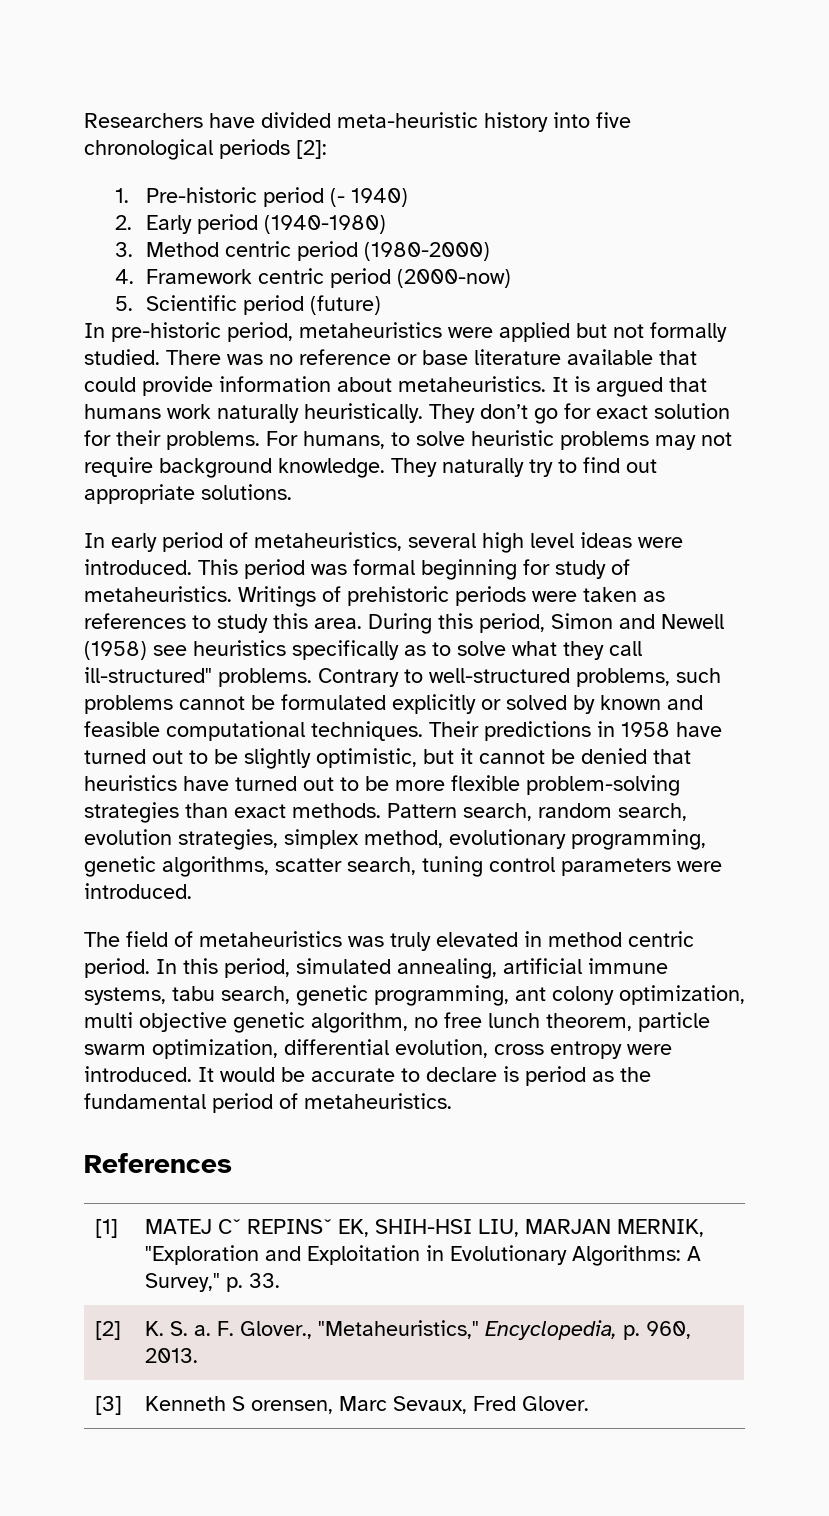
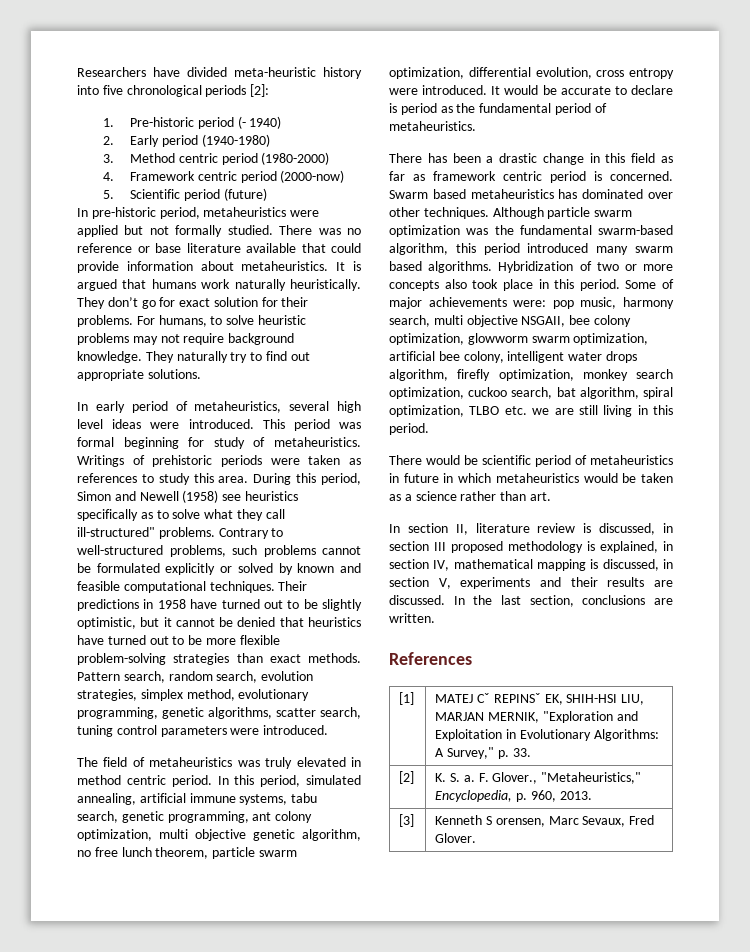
+ There has been a drastic change in this field as far as framework centric period is concerned. Swarm based metaheuristics has dominated over other techniques. Although particle swarm optimization was the fundamental swarm-based algorithm, this period introduced many swarm based algorithms. Hybridization of two or more concepts also took place in this period. Some of major achievements were: pop music, harmony search, multi objective NSGAII, bee colony optimization, glowworm swarm optimization, artificial bee colony, intelligent water drops algorithm, firefly optimization, monkey search optimization, cuckoo search, bat algorithm, spiral optimization, TLBO etc. we are still living in this period.
+ There would be scientific period of metaheuristics in future in which metaheuristics would be taken as a science rather than art.
+ In section II, literature review is discussed, in section III proposed methodology is explained, in section IV, mathematical mapping is discussed, in section V, experiments and their results are discussed. In the last section, conclusions are written.

